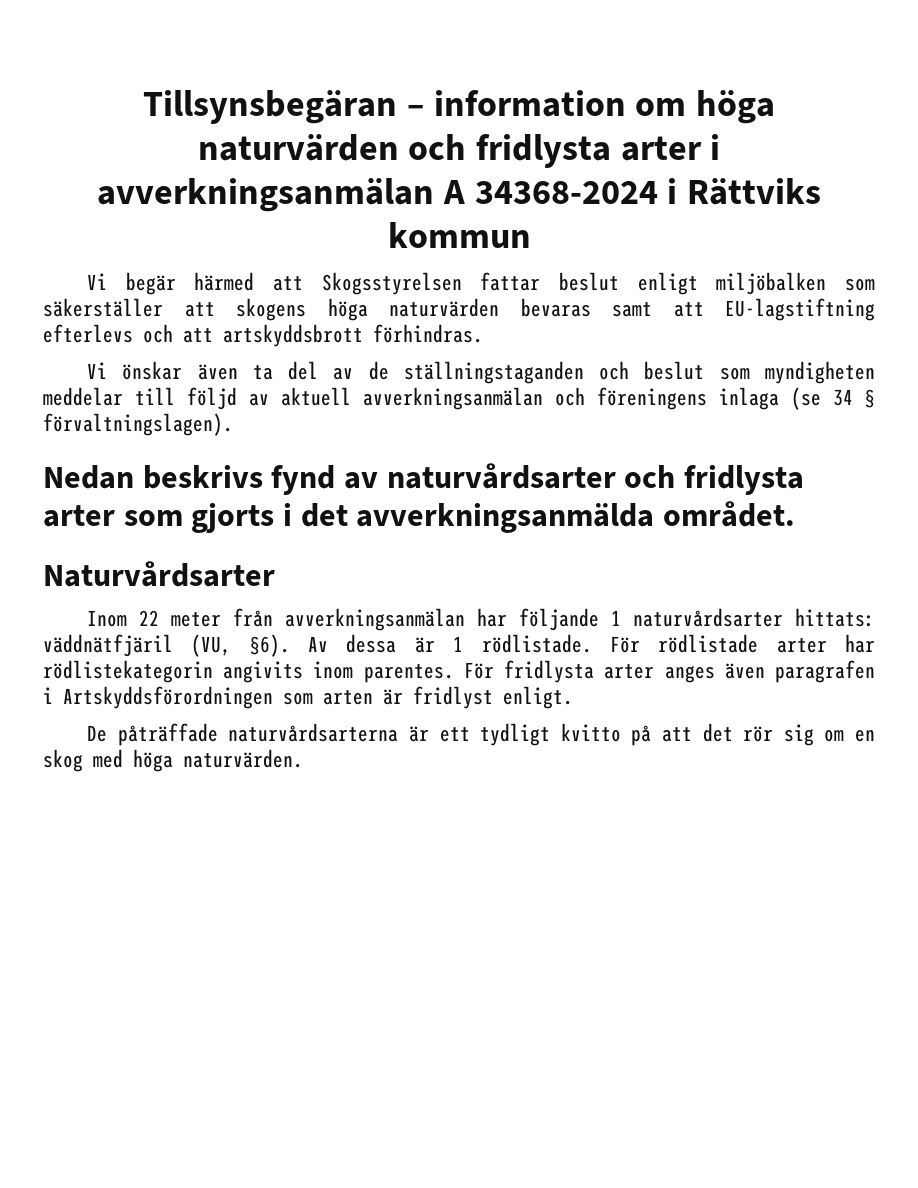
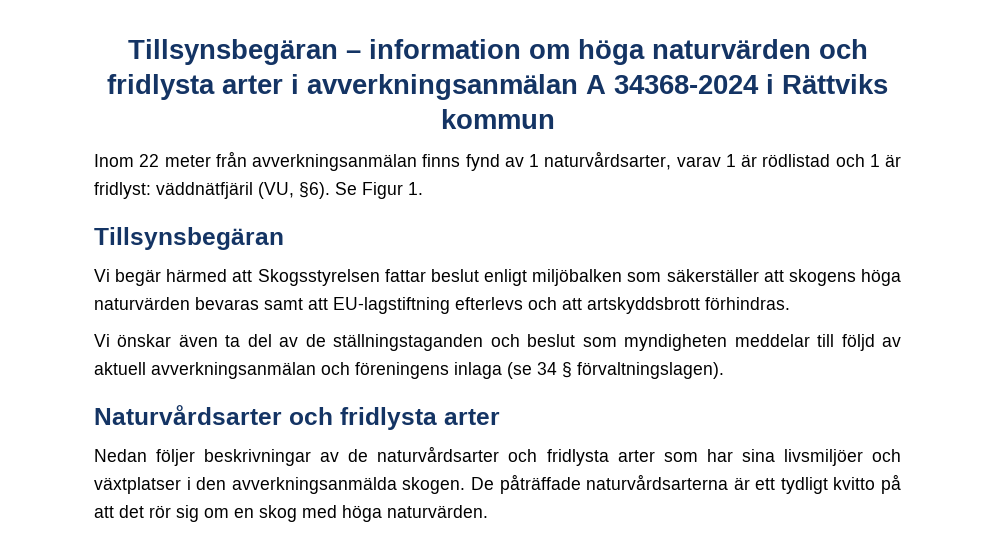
+ Inom 22 meter från avverkningsanmälan finns fynd av 1 naturvårdsarter, varav 1 är rödlistad och 1 är fridlyst: väddnätfjäril (VU, §6). Se Figur 1.
+ Tillsynsbegäran
- Nedan beskrivs fynd av naturvårdsarter och fridlysta arter som gjorts i det avverkningsanmälda området.
- Naturvårdsarter
- Inom 22 meter från avverkningsanmälan har följande 1 naturvårdsarter hittats: väddnätfjäril (VU, §6). Av dessa är 1 rödlistade. För rödlistade arter har rödlistekategorin angivits inom parentes. För fridlysta arter anges även paragrafen i Artskyddsförordningen som arten är fridlyst enligt.
- De påträffade naturvårdsarterna är ett tydligt kvitto på att det rör sig om en skog med höga naturvärden.
+ Naturvårdsarter och fridlysta arter
+ Nedan följer beskrivningar av de naturvårdsarter och fridlysta arter som har sina livsmiljöer och växtplatser i den avverkningsanmälda skogen. De påträffade naturvårdsarterna är ett tydligt kvitto på att det rör sig om en skog med höga naturvärden.

